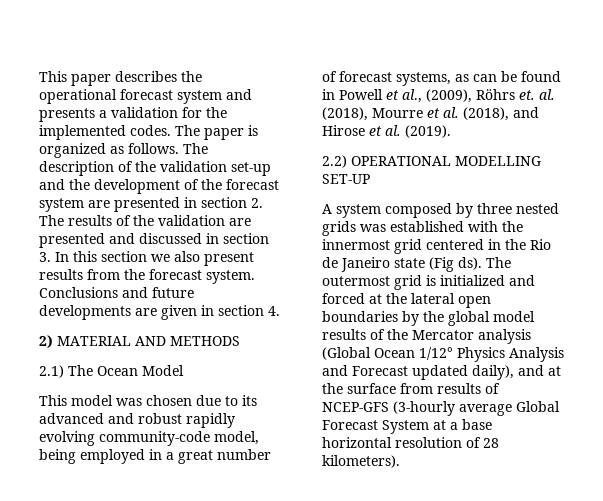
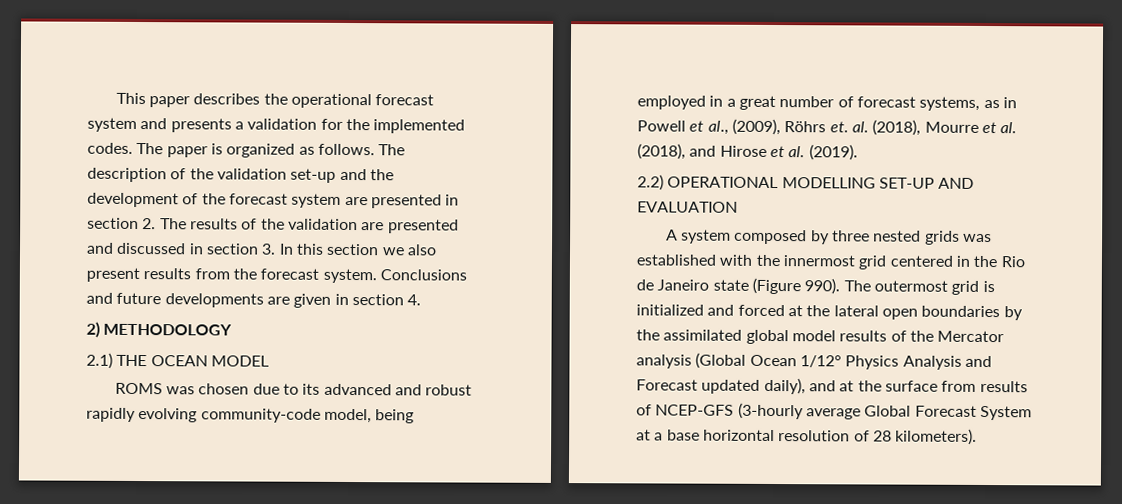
- 2) MATERIAL AND METHODS
- 2.1) The Ocean Model
- This model was chosen due to its advanced and robust rapidly evolving community-code model, being employed in a great number of forecast systems, as can be found in Powell et al., (2009), Röhrs et. al. (2018), Mourre et al. (2018), and Hirose et al. (2019).
+ 2) METHODOLOGY
+ 2.1) THE OCEAN MODEL
+ ROMS was chosen due to its advanced and robust rapidly evolving community-code model, being employed in a great number of forecast systems, as in Powell et al., (2009), Röhrs et. al. (2018), Mourre et al. (2018), and Hirose et al. (2019).
- 2.2) OPERATIONAL MODELLING SET-UP
+ 2.2) OPERATIONAL MODELLING SET-UP AND EVALUATION
- A system composed by three nested grids was established with the innermost grid centered in the Rio de Janeiro state (Fig ds).
+ A system composed by three nested grids was established with the innermost grid centered in the Rio de Janeiro state (Figure 990).
- The outermost grid is initialized and forced at the lateral open boundaries by the global model results of the Mercator analysis (Global Ocean 1/12° Physics Analysis and Forecast updated daily), and at the surface from results of NCEP-GFS (3-hourly average Global Forecast System at a base horizontal resolution of 28 kilometers).
+ The outermost grid is initialized and forced at the lateral open boundaries by the assimilated global model results of the Mercator analysis (Global Ocean 1/12° Physics Analysis and Forecast updated daily), and at the surface from results of NCEP-GFS (3-hourly average Global Forecast System at a base horizontal resolution of 28 kilometers).

